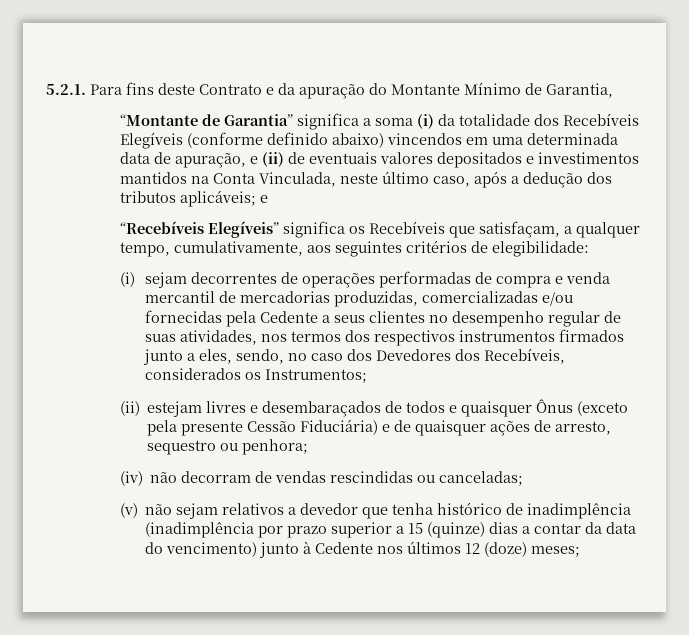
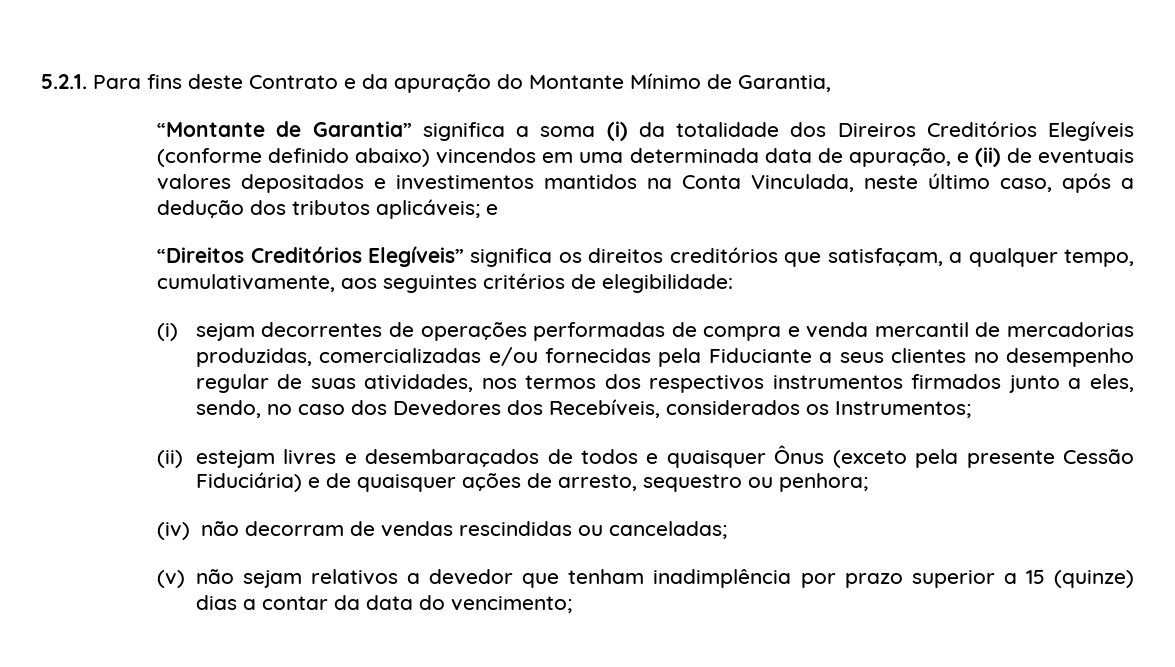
- “Montante de Garantia” significa a soma (i) da totalidade dos Recebíveis Elegíveis (conforme definido abaixo) vincendos em uma determinada data de apuração, e (ii) de eventuais valores depositados e investimentos mantidos na Conta Vinculada, neste último caso, após a dedução dos tributos aplicáveis; e
+ “Montante de Garantia” significa a soma (i) da totalidade dos Direiros Creditórios Elegíveis (conforme definido abaixo) vincendos em uma determinada data de apuração, e (ii) de eventuais valores depositados e investimentos mantidos na Conta Vinculada, neste último caso, após a dedução dos tributos aplicáveis; e
- “Recebíveis Elegíveis” significa os Recebíveis que satisfaçam, a qualquer tempo, cumulativamente, aos seguintes critérios de elegibilidade:
+ “Direitos Creditórios Elegíveis” significa os direitos creditórios que satisfaçam, a qualquer tempo, cumulativamente, aos seguintes critérios de elegibilidade:
- (i) sejam decorrentes de operações performadas de compra e venda mercantil de mercadorias produzidas, comercializadas e/ou fornecidas pela Cedente a seus clientes no desempenho regular de suas atividades, nos termos dos respectivos instrumentos firmados junto a eles, sendo, no caso dos Devedores dos Recebíveis, considerados os Instrumentos;
+ (i) sejam decorrentes de operações performadas de compra e venda mercantil de mercadorias produzidas, comercializadas e/ou fornecidas pela Fiduciante a seus clientes no desempenho regular de suas atividades, nos termos dos respectivos instrumentos firmados junto a eles, sendo, no caso dos Devedores dos Recebíveis, considerados os Instrumentos;
- (v) não sejam relativos a devedor que tenha histórico de inadimplência (inadimplência por prazo superior a 15 (quinze) dias a contar da data do vencimento) junto à Cedente nos últimos 12 (doze) meses;
+ (v) não sejam relativos a devedor que tenham inadimplência por prazo superior a 15 (quinze) dias a contar da data do vencimento;

